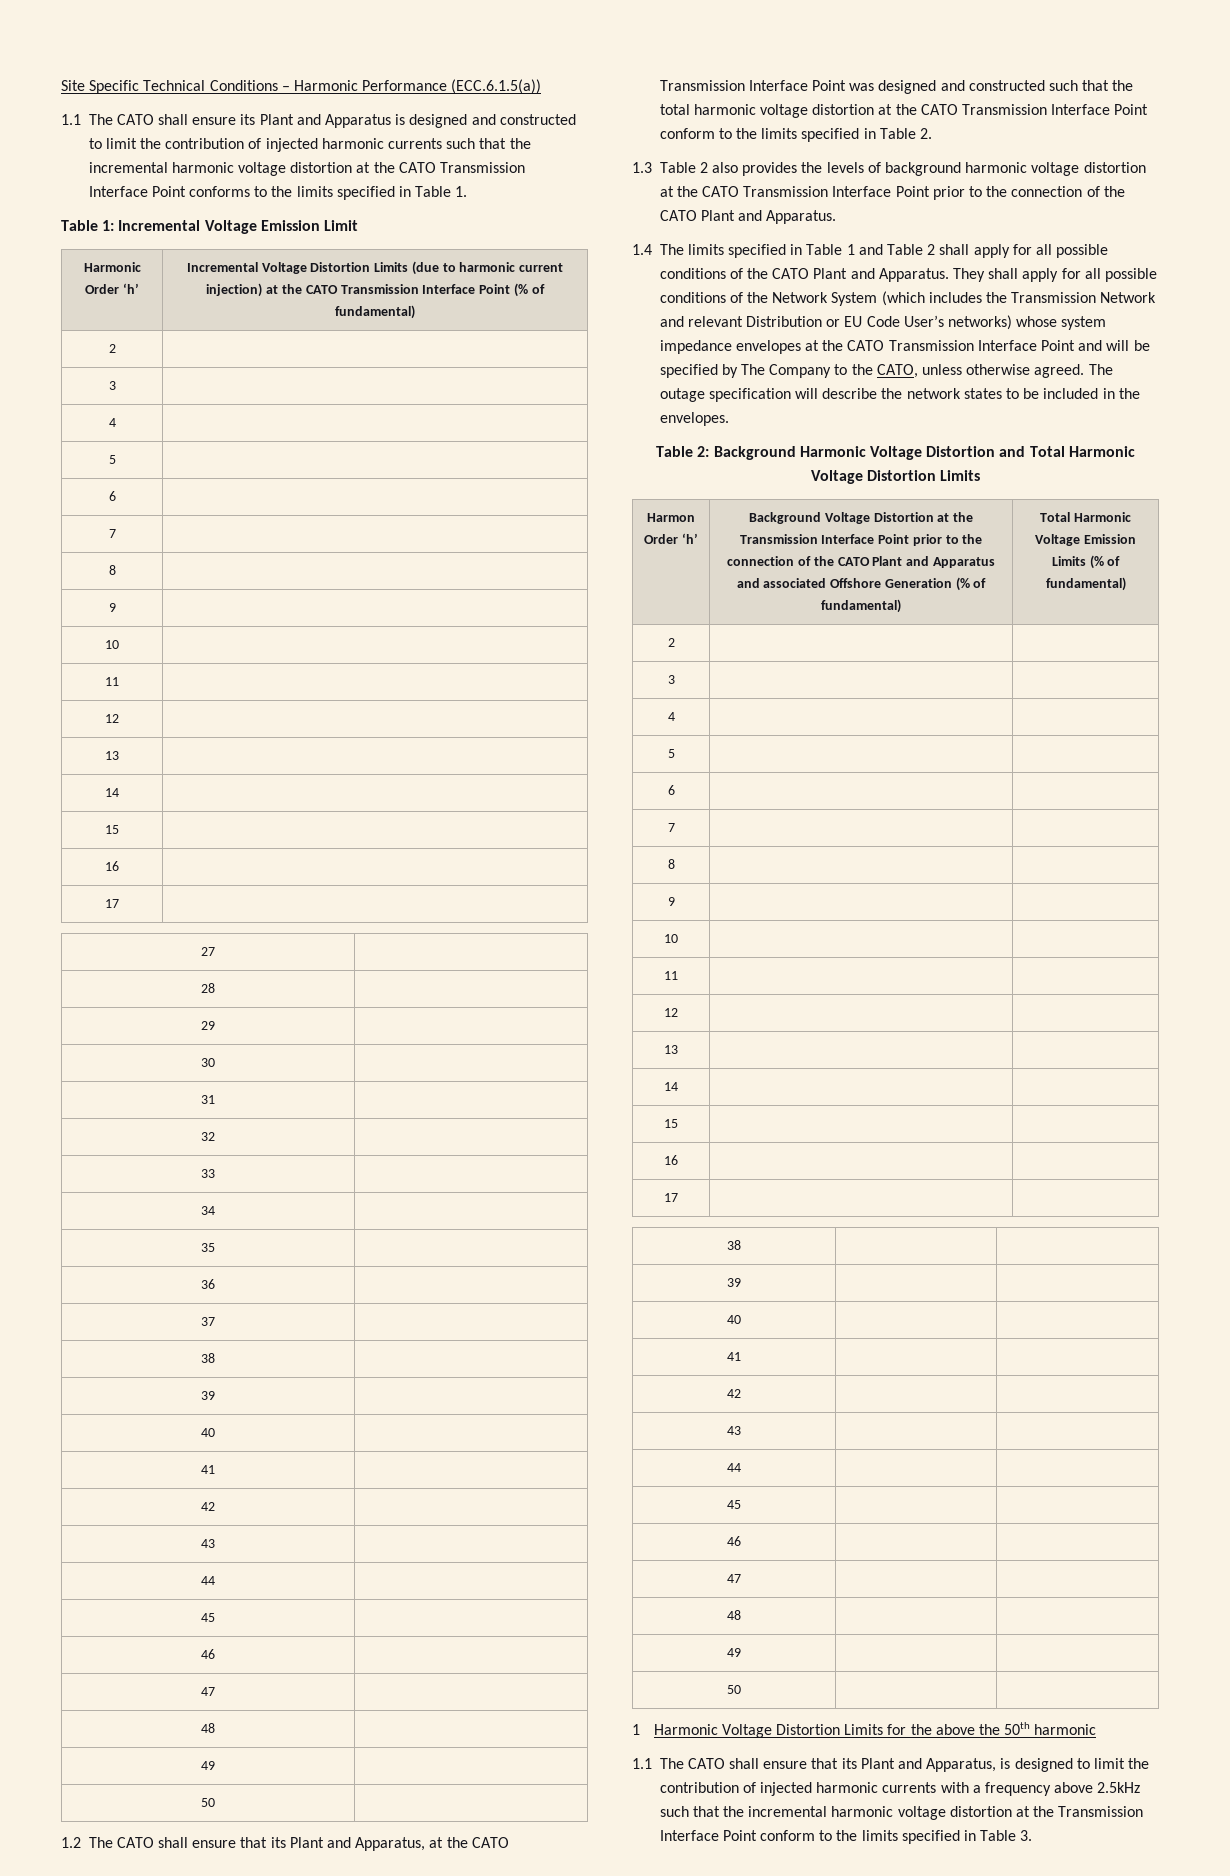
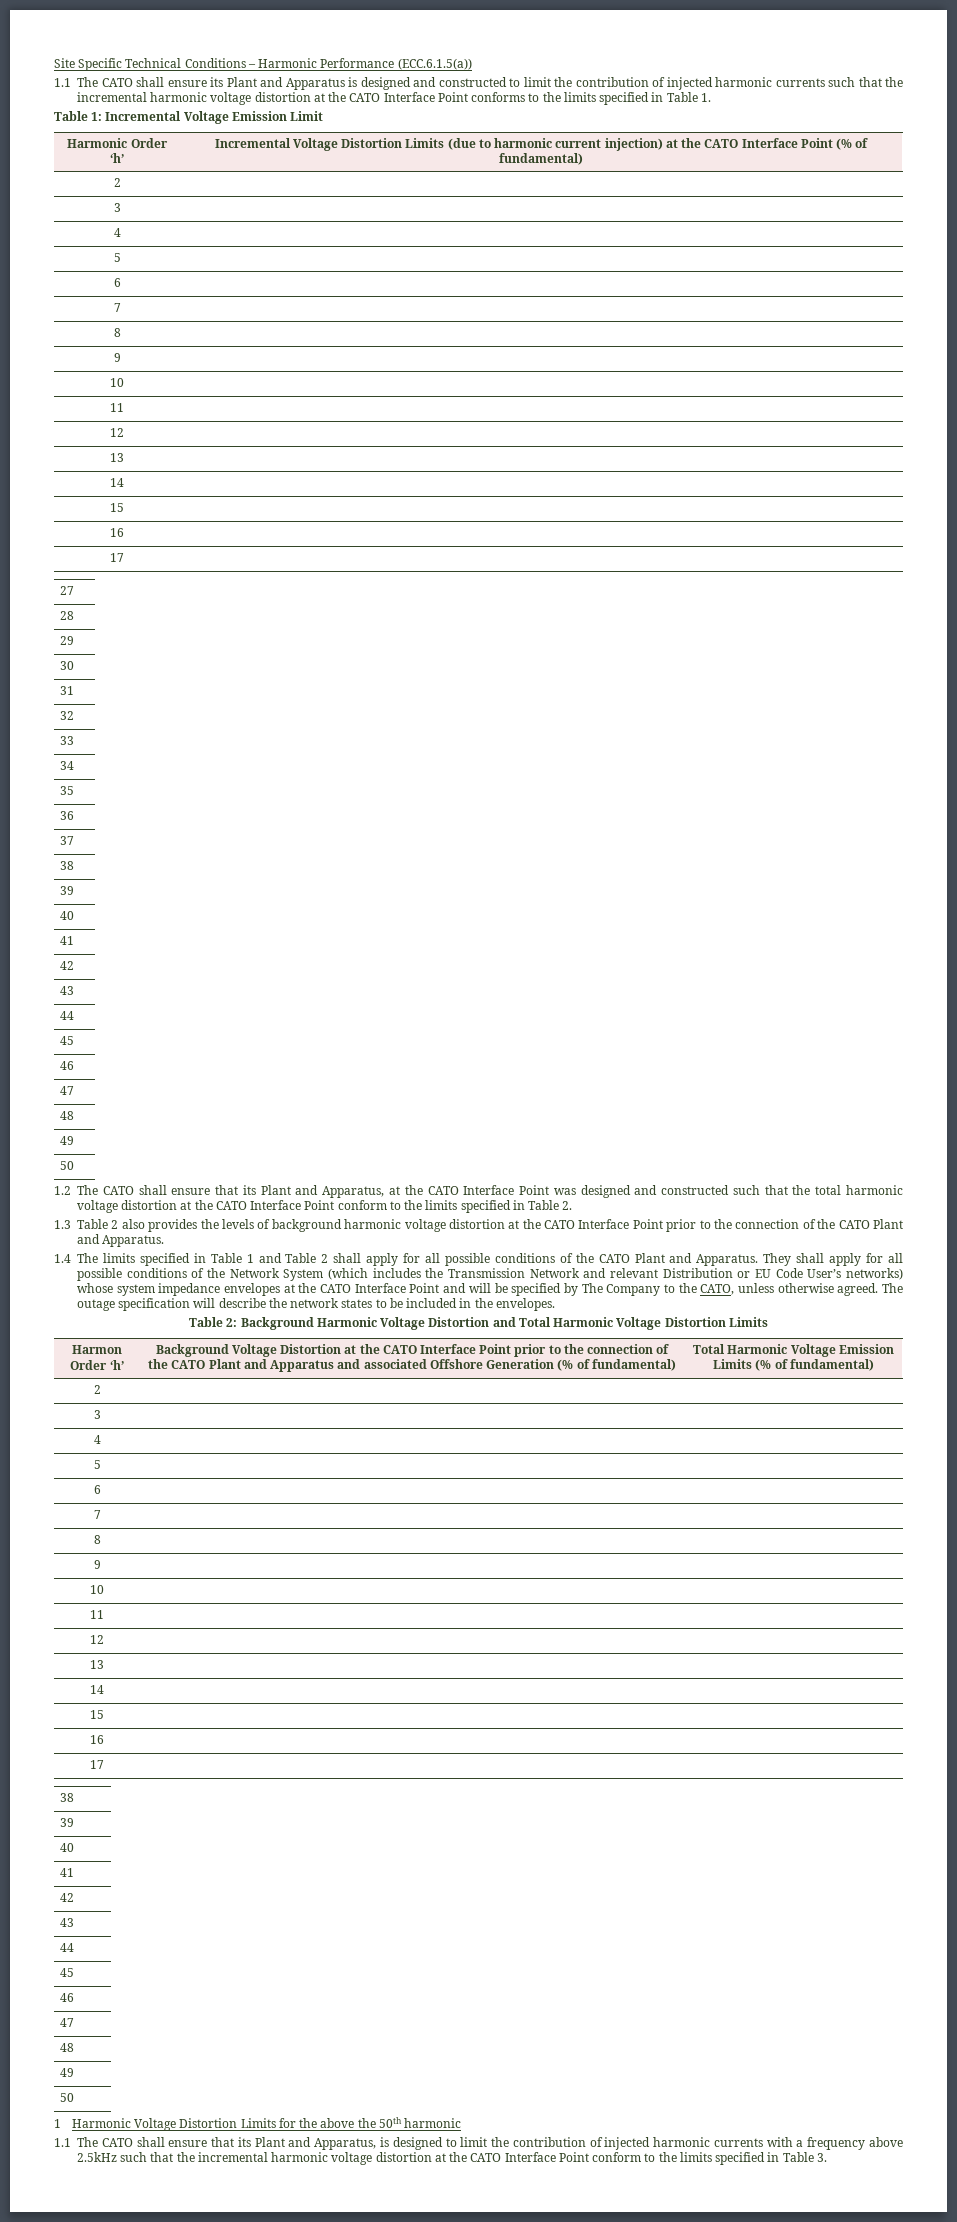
- 1.1 The CATO shall ensure its Plant and Apparatus is designed and constructed to limit the contribution of injected harmonic currents such that the incremental harmonic voltage distortion at the CATO Transmission Interface Point conforms to the limits specified in Table 1.
+ 1.1 The CATO shall ensure its Plant and Apparatus is designed and constructed to limit the contribution of injected harmonic currents such that the incremental harmonic voltage distortion at the CATO Interface Point conforms to the limits specified in Table 1.
- Harmonic Order ‘h’ | Incremental Voltage Distortion Limits (due to harmonic current injection) at the CATO Transmission Interface Point (% of fundamental)
+ Harmonic Order ‘h’ | Incremental Voltage Distortion Limits (due to harmonic current injection) at the CATO Interface Point (% of fundamental)
- 1.2 The CATO shall ensure that its Plant and Apparatus, at the CATO Transmission Interface Point was designed and constructed such that the total harmonic voltage distortion at the CATO Transmission Interface Point conform to the limits specified in Table 2.
+ 1.2 The CATO shall ensure that its Plant and Apparatus, at the CATO Interface Point was designed and constructed such that the total harmonic voltage distortion at the CATO Interface Point conform to the limits specified in Table 2.
- 1.3 Table 2 also provides the levels of background harmonic voltage distortion at the CATO Transmission Interface Point prior to the connection of the CATO Plant and Apparatus.
+ 1.3 Table 2 also provides the levels of background harmonic voltage distortion at the CATO Interface Point prior to the connection of the CATO Plant and Apparatus.
- They shall apply for all possible conditions of the Network System (which includes the Transmission Network and relevant Distribution or EU Code User’s networks) whose system impedance envelopes at the CATO Transmission Interface Point and will be specified by The Company to the CATO, unless otherwise agreed.
+ They shall apply for all possible conditions of the Network System (which includes the Transmission Network and relevant Distribution or EU Code User’s networks) whose system impedance envelopes at the CATO Interface Point and will be specified by The Company to the CATO, unless otherwise agreed.
- Harmon Order ‘h’ | Background Voltage Distortion at the Transmission Interface Point prior to the connection of the CATO Plant and Apparatus and associated Offshore Generation (% of fundamental) | Total Harmonic Voltage Emission Limits (% of fundamental)
+ Harmon Order ‘h’ | Background Voltage Distortion at the CATO Interface Point prior to the connection of the CATO Plant and Apparatus and associated Offshore Generation (% of fundamental) | Total Harmonic Voltage Emission Limits (% of fundamental)
- 1.1 The CATO shall ensure that its Plant and Apparatus, is designed to limit the contribution of injected harmonic currents with a frequency above 2.5kHz such that the incremental harmonic voltage distortion at the Transmission Interface Point conform to the limits specified in Table 3.
+ 1.1 The CATO shall ensure that its Plant and Apparatus, is designed to limit the contribution of injected harmonic currents with a frequency above 2.5kHz such that the incremental harmonic voltage distortion at the CATO Interface Point conform to the limits specified in Table 3.

